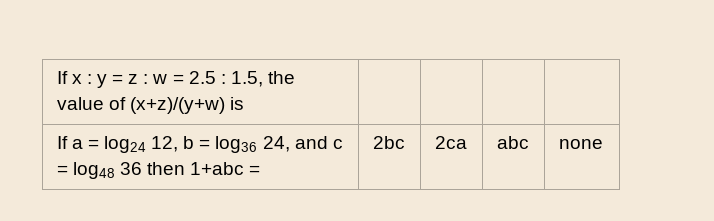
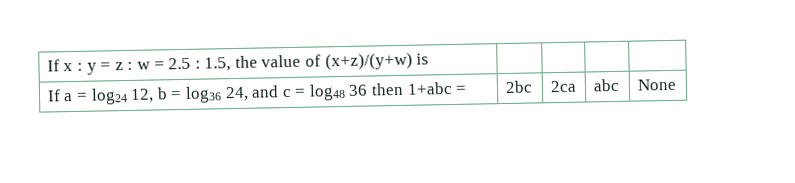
- If a = log24 12, b = log36 24, and c = log48 36 then 1+abc = | 2bc | 2ca | abc | none
+ If a = log24 12, b = log36 24, and c = log48 36 then 1+abc = | 2bc | 2ca | abc | None

